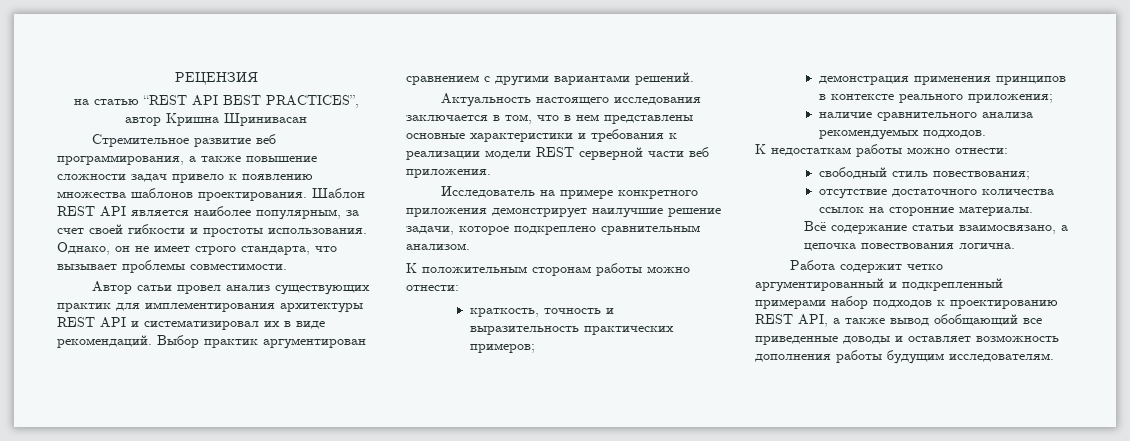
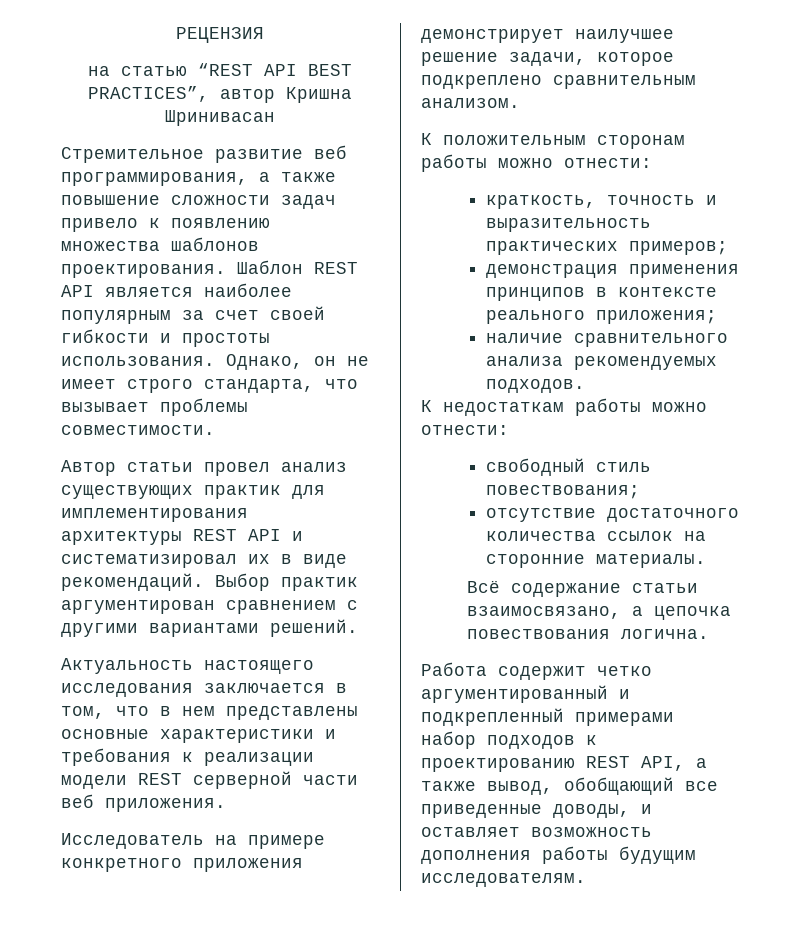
- Шаблон REST API является наиболее популярным, за счет своей гибкости и простоты использования.
+ Шаблон REST API является наиболее популярным за счет своей гибкости и простоты использования.
- Автор сатьи провел анализ существующих практик для имплементирования архитектуры REST API и систематизировал их в виде рекомендаций.
+ Автор статьи провел анализ существующих практик для имплементирования архитектуры REST API и систематизировал их в виде рекомендаций.
- Исследователь на примере конкретного приложения демонстрирует наилучшие решение задачи, которое подкреплено сравнительным анализом.
+ Исследователь на примере конкретного приложения демонстрирует наилучшее решение задачи, которое подкреплено сравнительным анализом.
- Работа содержит четко аргументированный и подкрепленный примерами набор подходов к проектированию REST API, а также вывод обобщающий все приведенные доводы и оставляет возможность дополнения работы будущим исследователям.
+ Работа содержит четко аргументированный и подкрепленный примерами набор подходов к проектированию REST API, а также вывод, обобщающий все приведенные доводы, и оставляет возможность дополнения работы будущим исследователям.

